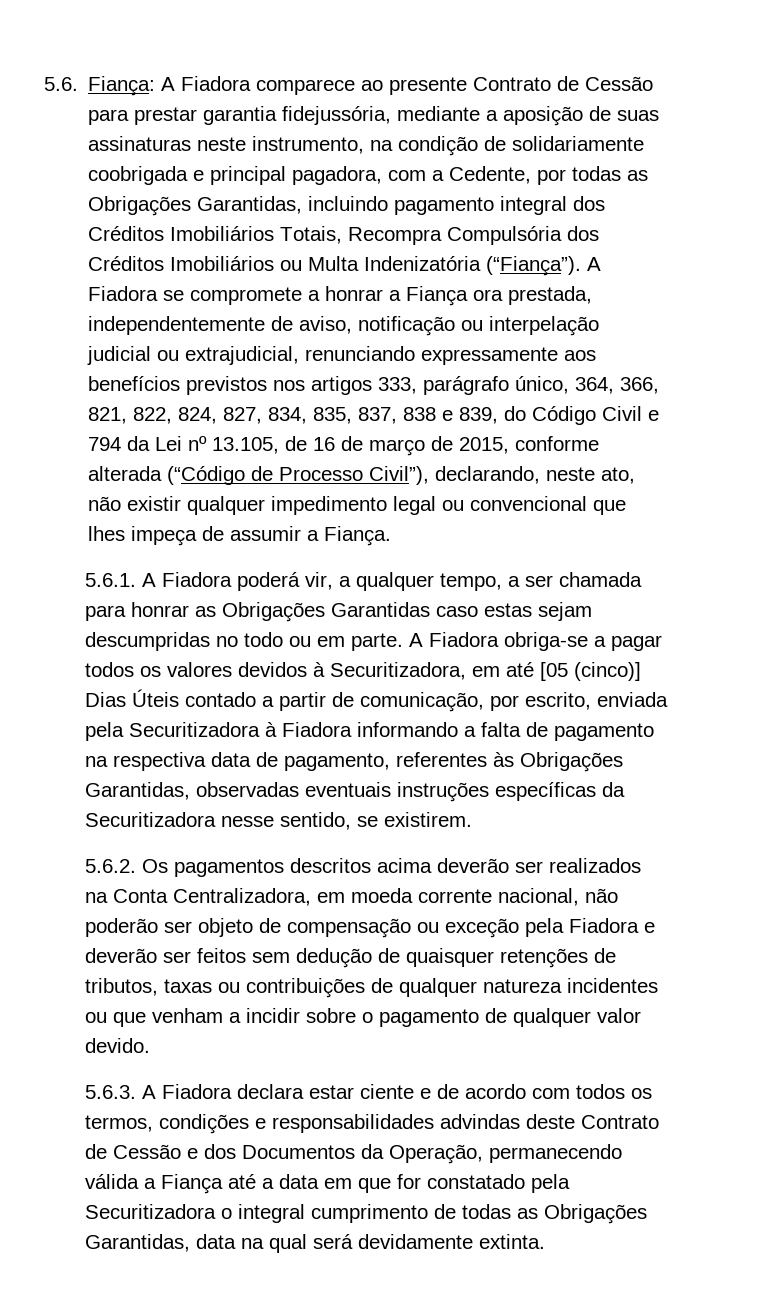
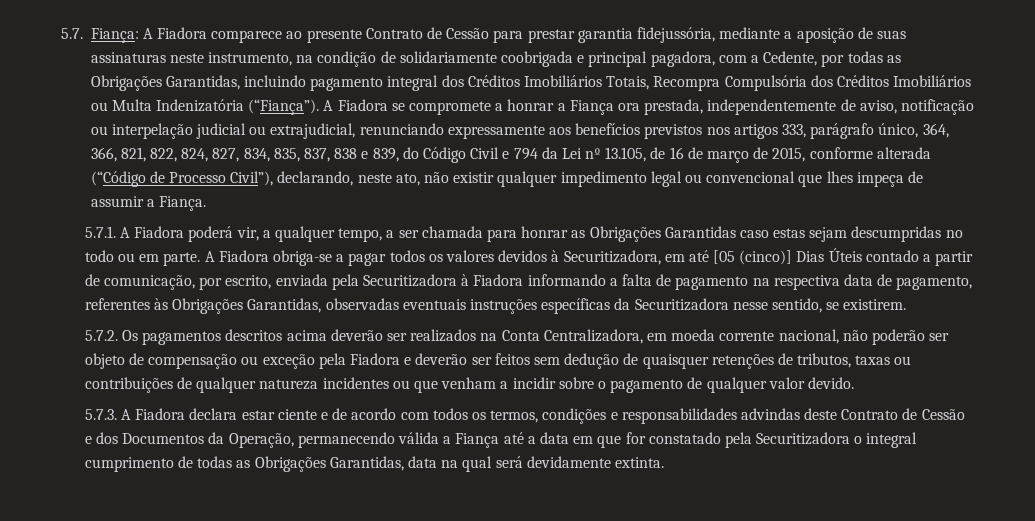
- 5.6. Fiança: A Fiadora comparece ao presente Contrato de Cessão para prestar garantia fidejussória, mediante a aposição de suas assinaturas neste instrumento, na condição de solidariamente coobrigada e principal pagadora, com a Cedente, por todas as Obrigações Garantidas, incluindo pagamento integral dos Créditos Imobiliários Totais, Recompra Compulsória dos Créditos Imobiliários ou Multa Indenizatória (“Fiança”).
+ 5.7. Fiança: A Fiadora comparece ao presente Contrato de Cessão para prestar garantia fidejussória, mediante a aposição de suas assinaturas neste instrumento, na condição de solidariamente coobrigada e principal pagadora, com a Cedente, por todas as Obrigações Garantidas, incluindo pagamento integral dos Créditos Imobiliários Totais, Recompra Compulsória dos Créditos Imobiliários ou Multa Indenizatória (“Fiança”).
- 5.6.1. A Fiadora poderá vir, a qualquer tempo, a ser chamada para honrar as Obrigações Garantidas caso estas sejam descumpridas no todo ou em parte.
+ 5.7.1. A Fiadora poderá vir, a qualquer tempo, a ser chamada para honrar as Obrigações Garantidas caso estas sejam descumpridas no todo ou em parte.
- 5.6.2. Os pagamentos descritos acima deverão ser realizados na Conta Centralizadora, em moeda corrente nacional, não poderão ser objeto de compensação ou exceção pela Fiadora e deverão ser feitos sem dedução de quaisquer retenções de tributos, taxas ou contribuições de qualquer natureza incidentes ou que venham a incidir sobre o pagamento de qualquer valor devido.
+ 5.7.2. Os pagamentos descritos acima deverão ser realizados na Conta Centralizadora, em moeda corrente nacional, não poderão ser objeto de compensação ou exceção pela Fiadora e deverão ser feitos sem dedução de quaisquer retenções de tributos, taxas ou contribuições de qualquer natureza incidentes ou que venham a incidir sobre o pagamento de qualquer valor devido.
- 5.6.3. A Fiadora declara estar ciente e de acordo com todos os termos, condições e responsabilidades advindas deste Contrato de Cessão e dos Documentos da Operação, permanecendo válida a Fiança até a data em que for constatado pela Securitizadora o integral cumprimento de todas as Obrigações Garantidas, data na qual será devidamente extinta.
+ 5.7.3. A Fiadora declara estar ciente e de acordo com todos os termos, condições e responsabilidades advindas deste Contrato de Cessão e dos Documentos da Operação, permanecendo válida a Fiança até a data em que for constatado pela Securitizadora o integral cumprimento de todas as Obrigações Garantidas, data na qual será devidamente extinta.

